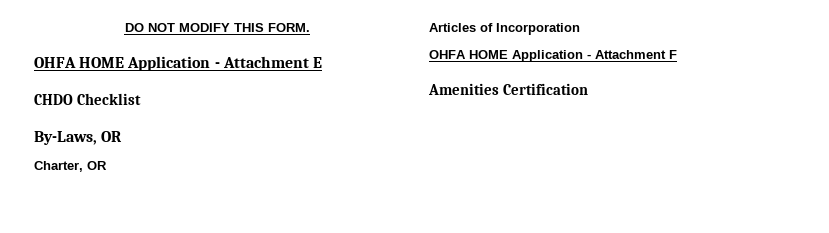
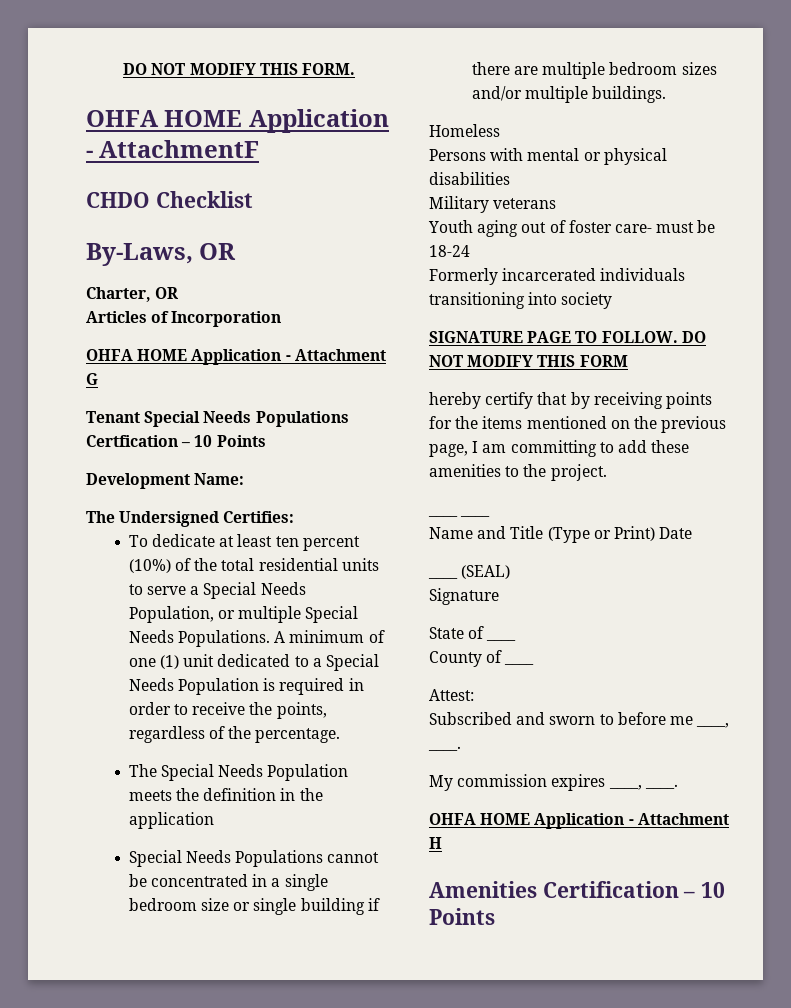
- OHFA HOME Application - Attachment E
+ OHFA HOME Application - AttachmentF
- OHFA HOME Application - Attachment F
+ OHFA HOME Application - Attachment G
+ Tenant Special Needs Populations Certfication – 10 Points
+ Development Name:
+ The Undersigned Certifies:
+ To dedicate at least ten percent (10%) of the total residential units to serve a Special Needs Population, or multiple Special Needs Populations. A minimum of one (1) unit dedicated to a Special Needs Population is required in order to receive the points, regardless of the percentage.
+ The Special Needs Population meets the definition in the application
+ Special Needs Populations cannot be concentrated in a single bedroom size or single building if there are multiple bedroom sizes and/or multiple buildings.
+ Homeless
+ Persons with mental or physical disabilities
+ Military veterans
+ Youth aging out of foster care- must be 18-24
+ Formerly incarcerated individuals transitioning into society
+ SIGNATURE PAGE TO FOLLOW. DO NOT MODIFY THIS FORM
+ hereby certify that by receiving points for the items mentioned on the previous page, I am committing to add these amenities to the project.
+ ____ ____
+ Name and Title (Type or Print) Date
+ ____ (SEAL)
+ Signature
+ State of ____
+ County of ____
+ Attest:
+ Subscribed and sworn to before me ____, ____.
+ My commission expires ____, ____.
+ OHFA HOME Application - Attachment H
- Amenities Certification
+ Amenities Certification – 10 Points

